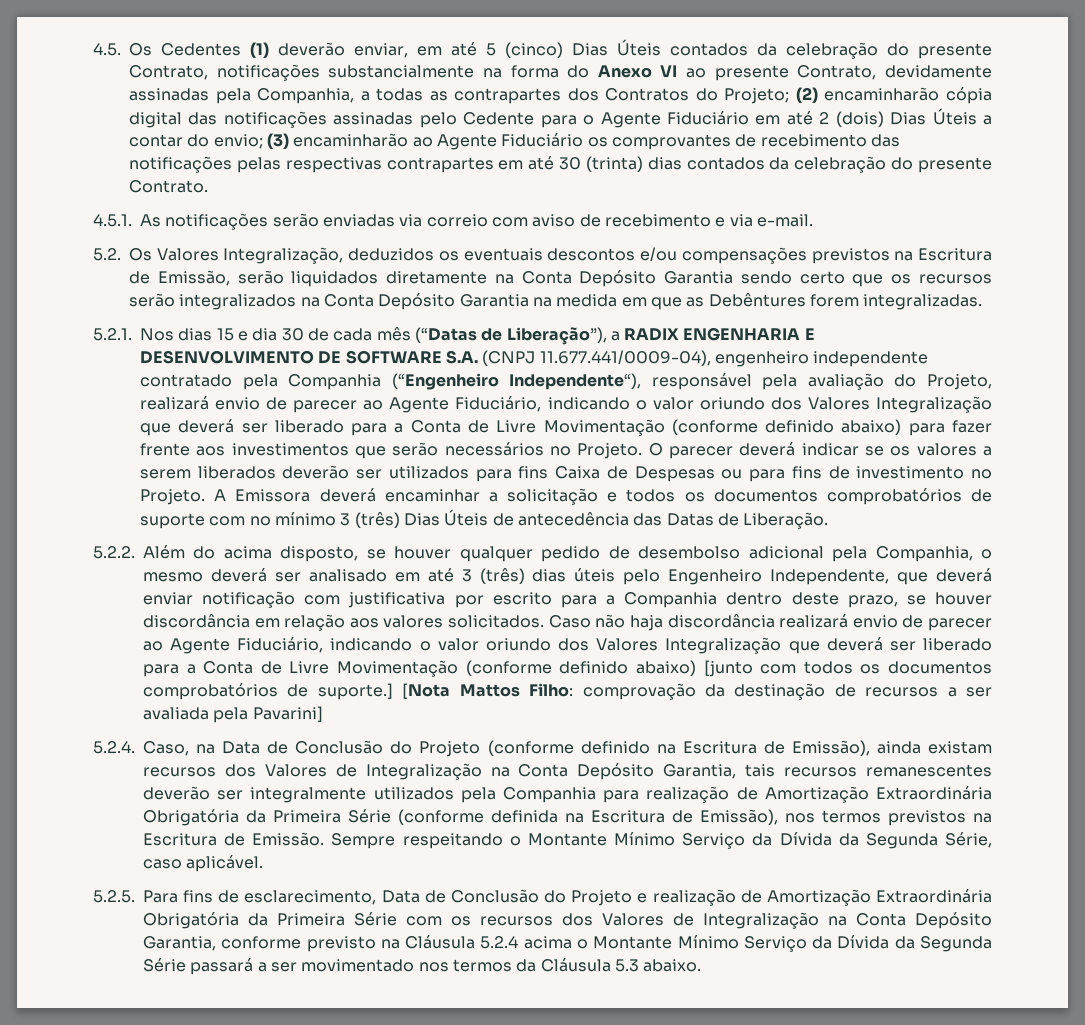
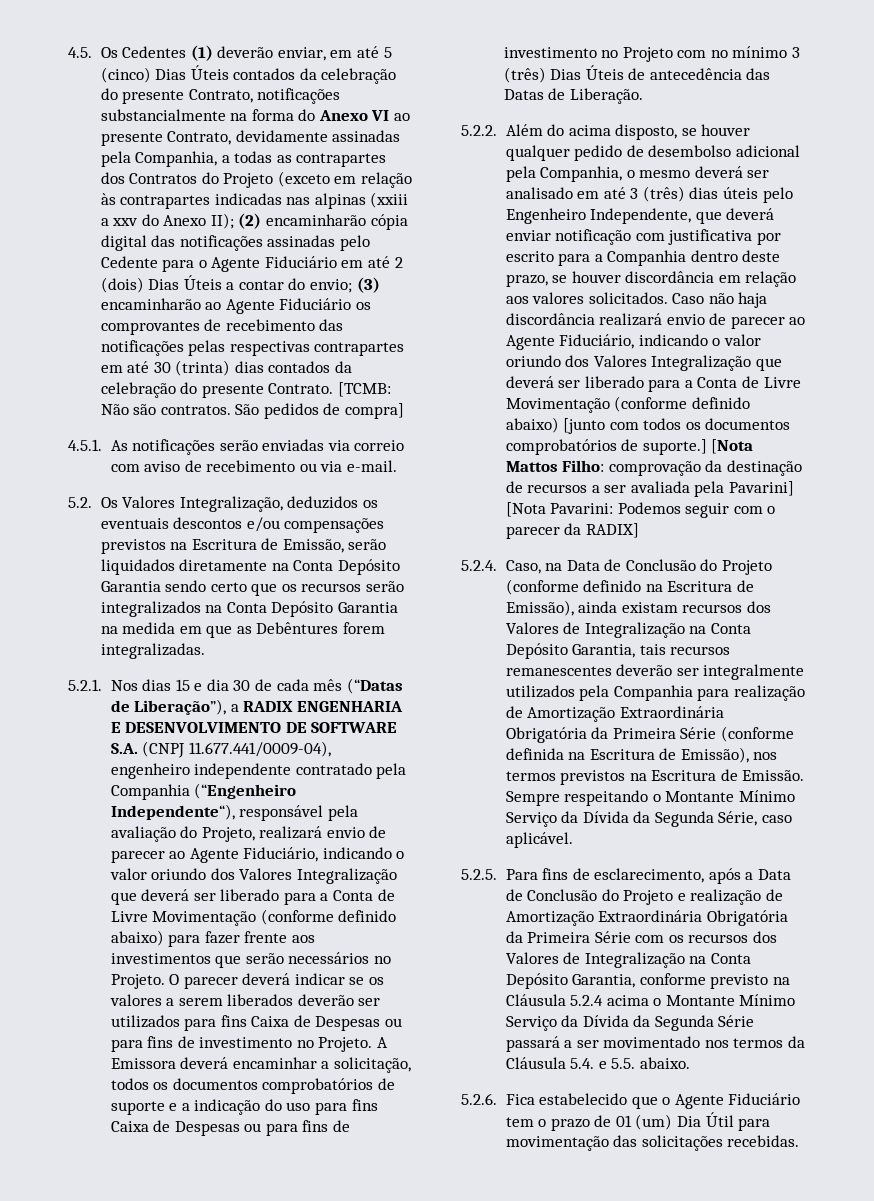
- 4.5. Os Cedentes (1) deverão enviar, em até 5 (cinco) Dias Úteis contados da celebração do presente Contrato, notificações substancialmente na forma do Anexo VI ao presente Contrato, devidamente assinadas pela Companhia, a todas as contrapartes dos Contratos do Projeto;
+ 4.5. Os Cedentes (1) deverão enviar, em até 5 (cinco) Dias Úteis contados da celebração do presente Contrato, notificações substancialmente na forma do Anexo VI ao presente Contrato, devidamente assinadas pela Companhia, a todas as contrapartes dos Contratos do Projeto (exceto em relação às contrapartes indicadas nas alpinas (xxiii a xxv do Anexo II);
+ [TCMB: Não são contratos. São pedidos de compra]
- 4.5.1. As notificações serão enviadas via correio com aviso de recebimento e via e-mail.
+ 4.5.1. As notificações serão enviadas via correio com aviso de recebimento ou via e-mail.
- A Emissora deverá encaminhar a solicitação e todos os documentos comprobatórios de suporte com no mínimo 3 (três) Dias Úteis de antecedência das Datas de Liberação.
+ A Emissora deverá encaminhar a solicitação, todos os documentos comprobatórios de suporte e a indicação do uso para fins Caixa de Despesas ou para fins de investimento no Projeto com no mínimo 3 (três) Dias Úteis de antecedência das Datas de Liberação.
- [Nota Mattos Filho: comprovação da destinação de recursos a ser avaliada pela Pavarini]
+ [Nota Mattos Filho: comprovação da destinação de recursos a ser avaliada pela Pavarini] [Nota Pavarini: Podemos seguir com o parecer da RADIX]
- 5.2.5. Para fins de esclarecimento, Data de Conclusão do Projeto e realização de Amortização Extraordinária Obrigatória da Primeira Série com os recursos dos Valores de Integralização na Conta Depósito Garantia, conforme previsto na Cláusula 5.2.4 acima o Montante Mínimo Serviço da Dívida da Segunda Série passará a ser movimentado nos termos da Cláusula 5.3 abaixo.
+ 5.2.5. Para fins de esclarecimento, após a Data de Conclusão do Projeto e realização de Amortização Extraordinária Obrigatória da Primeira Série com os recursos dos Valores de Integralização na Conta Depósito Garantia, conforme previsto na Cláusula 5.2.4 acima o Montante Mínimo Serviço da Dívida da Segunda Série passará a ser movimentado nos termos da Cláusula 5.4. e 5.5. abaixo.
+ 5.2.6. Fica estabelecido que o Agente Fiduciário tem o prazo de 01 (um) Dia Útil para movimentação das solicitações recebidas.

